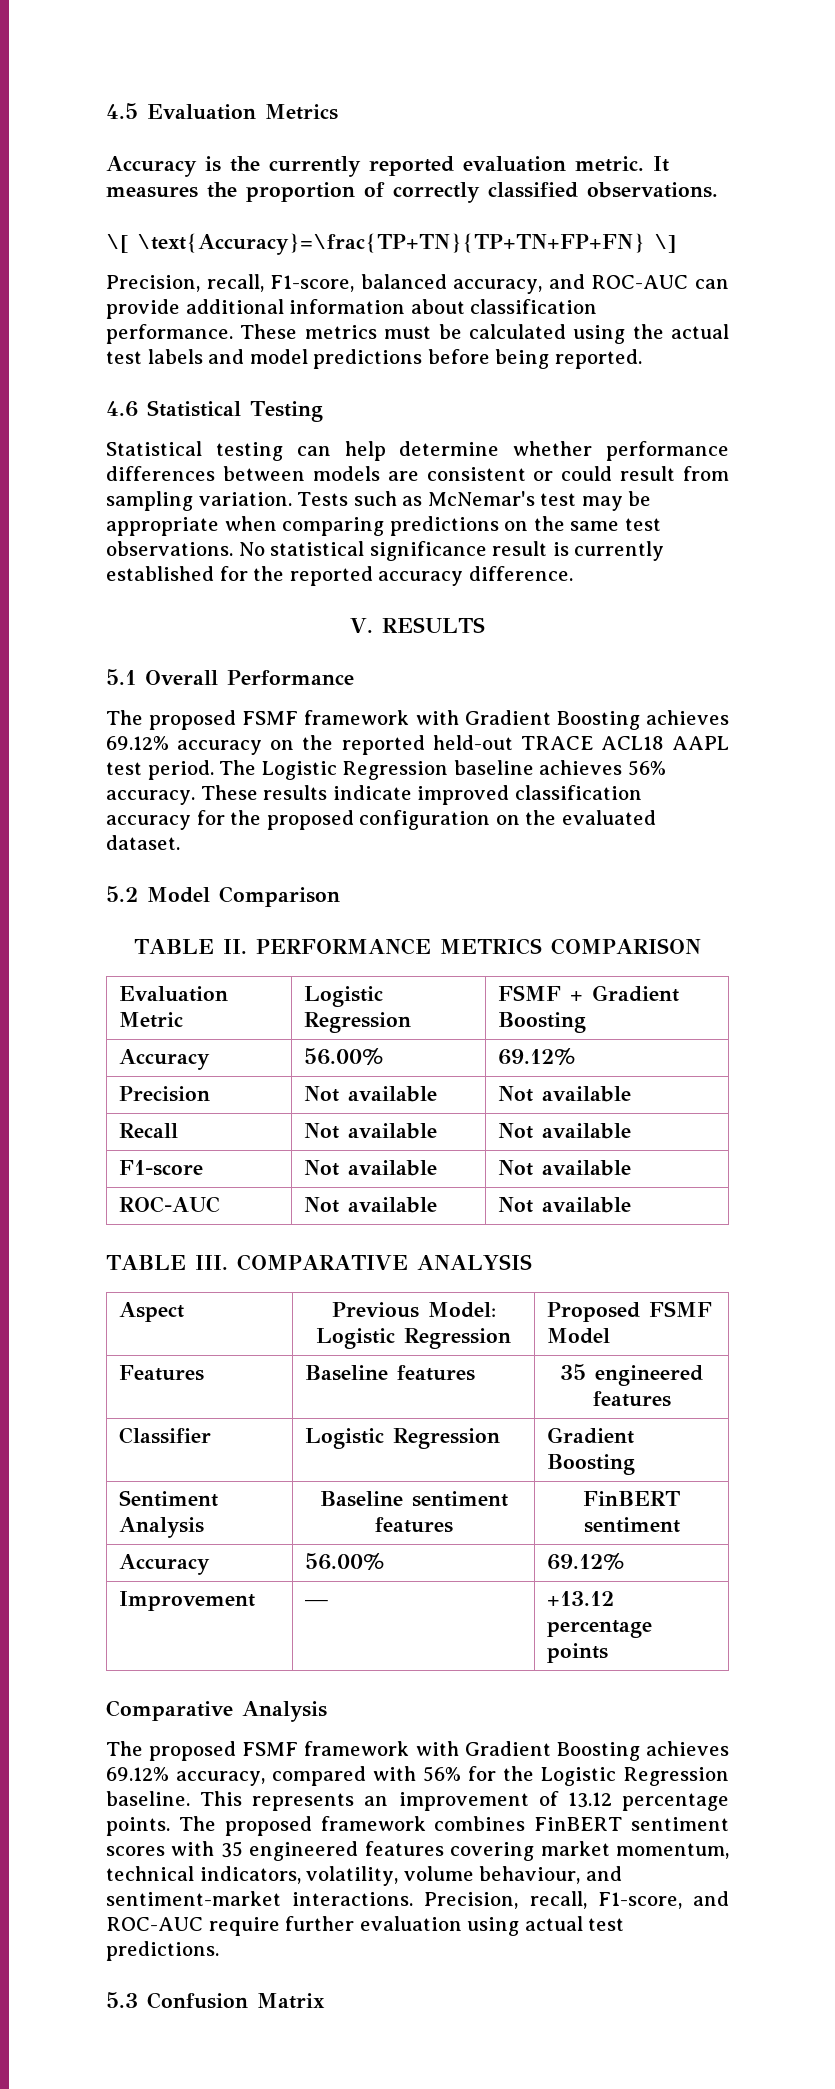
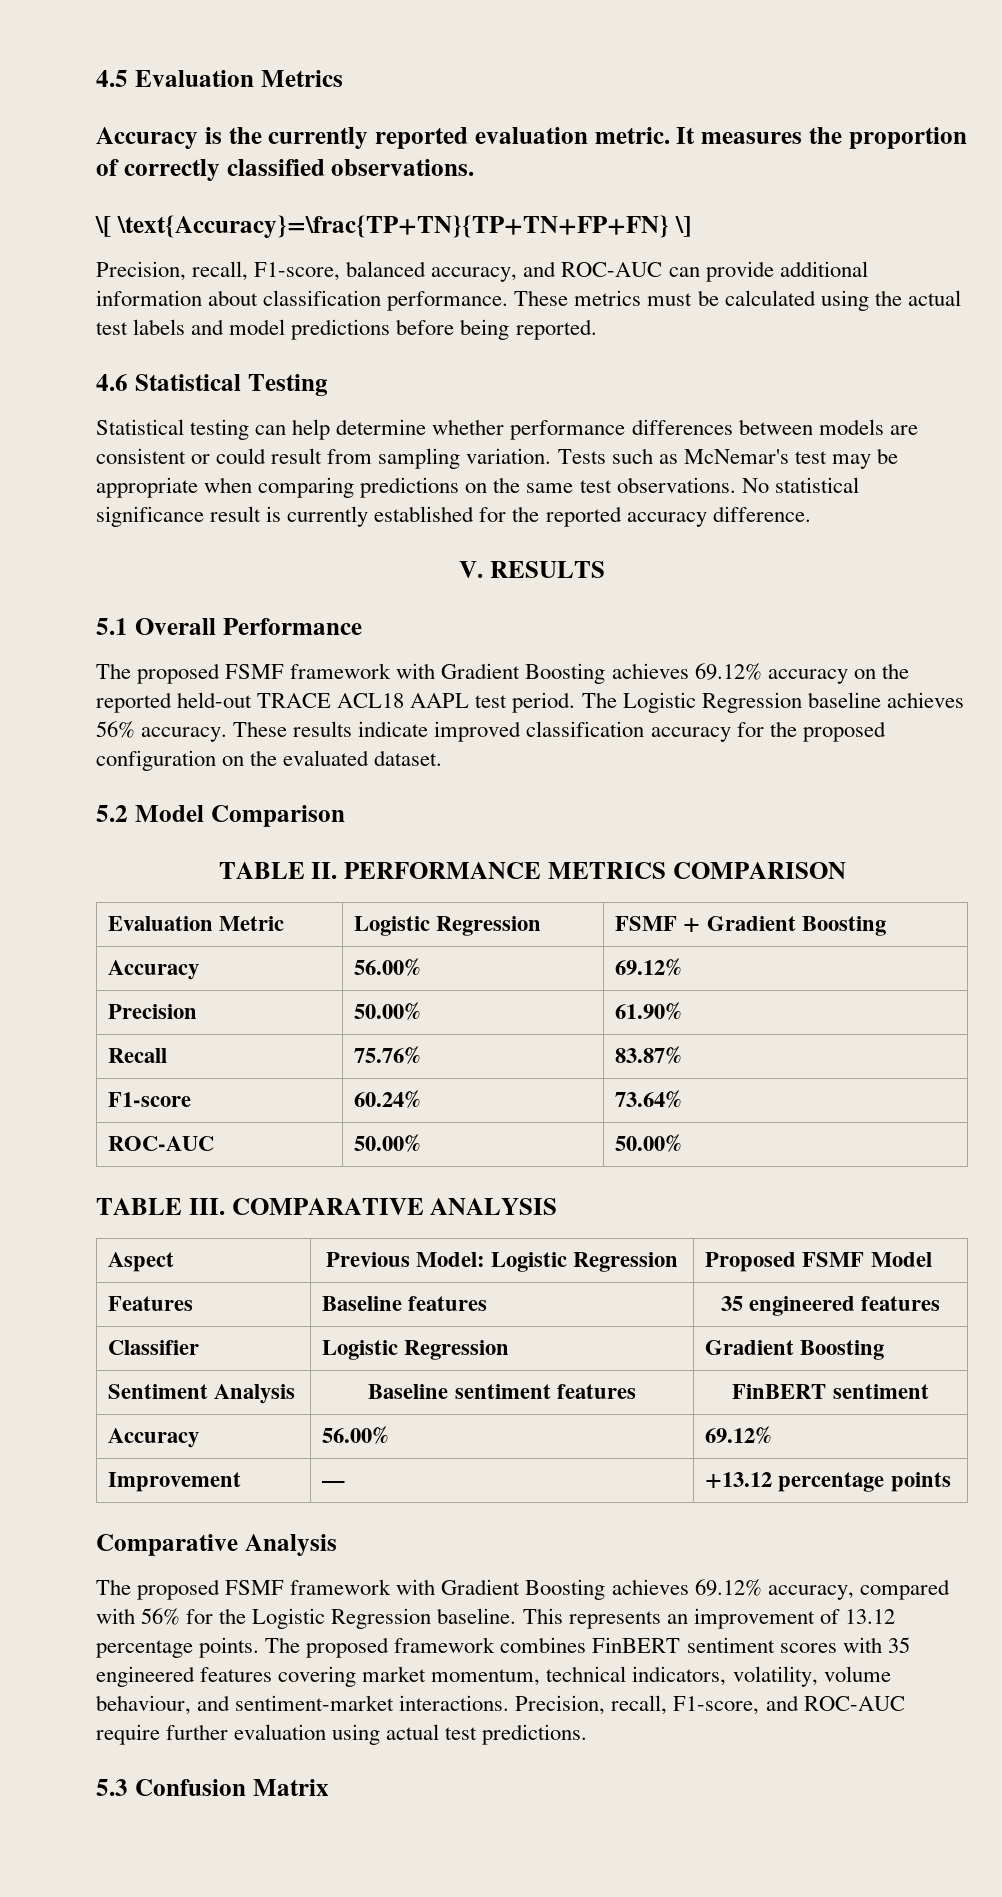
- Precision | Not available | Not available
- Recall | Not available | Not available
- F1-score | Not available | Not available
- ROC-AUC | Not available | Not available
+ Precision | 50.00% | 61.90%
+ Recall | 75.76% | 83.87%
+ F1-score | 60.24% | 73.64%
+ ROC-AUC | 50.00% | 50.00%

